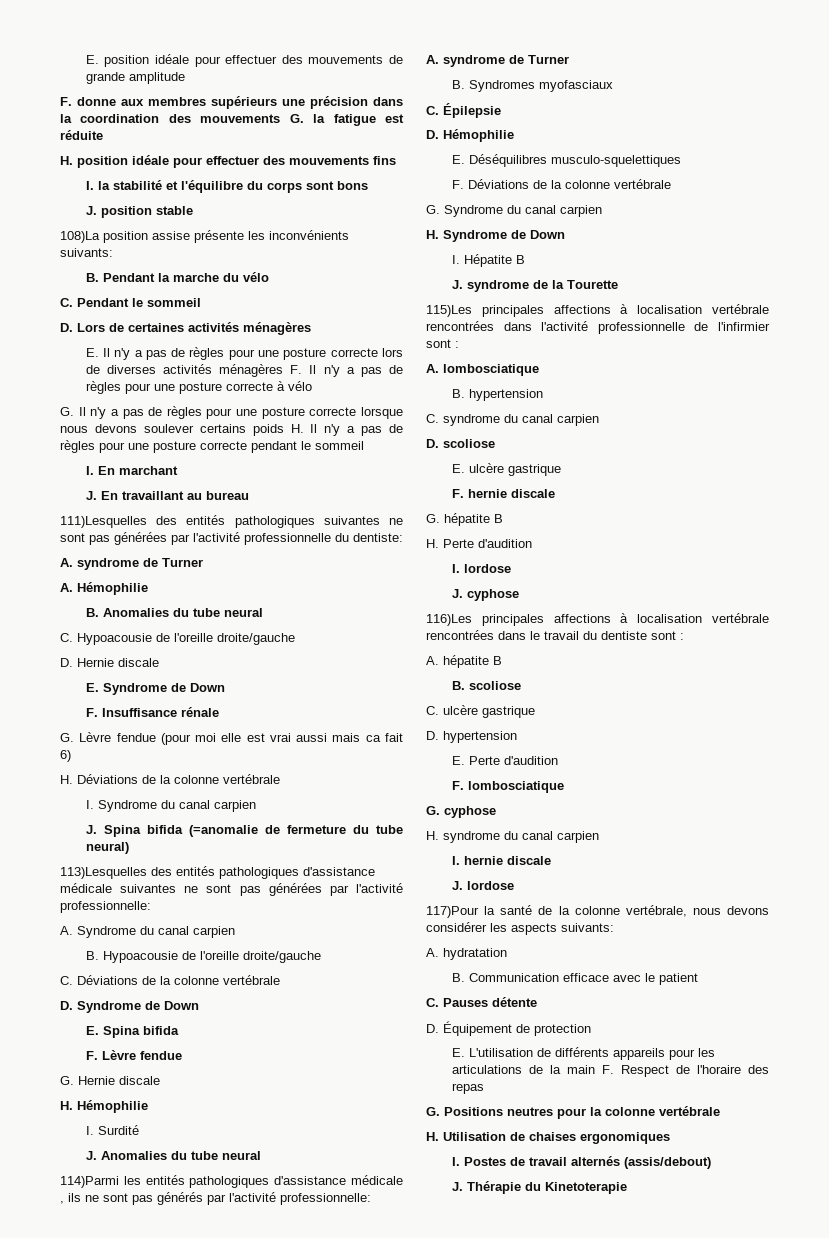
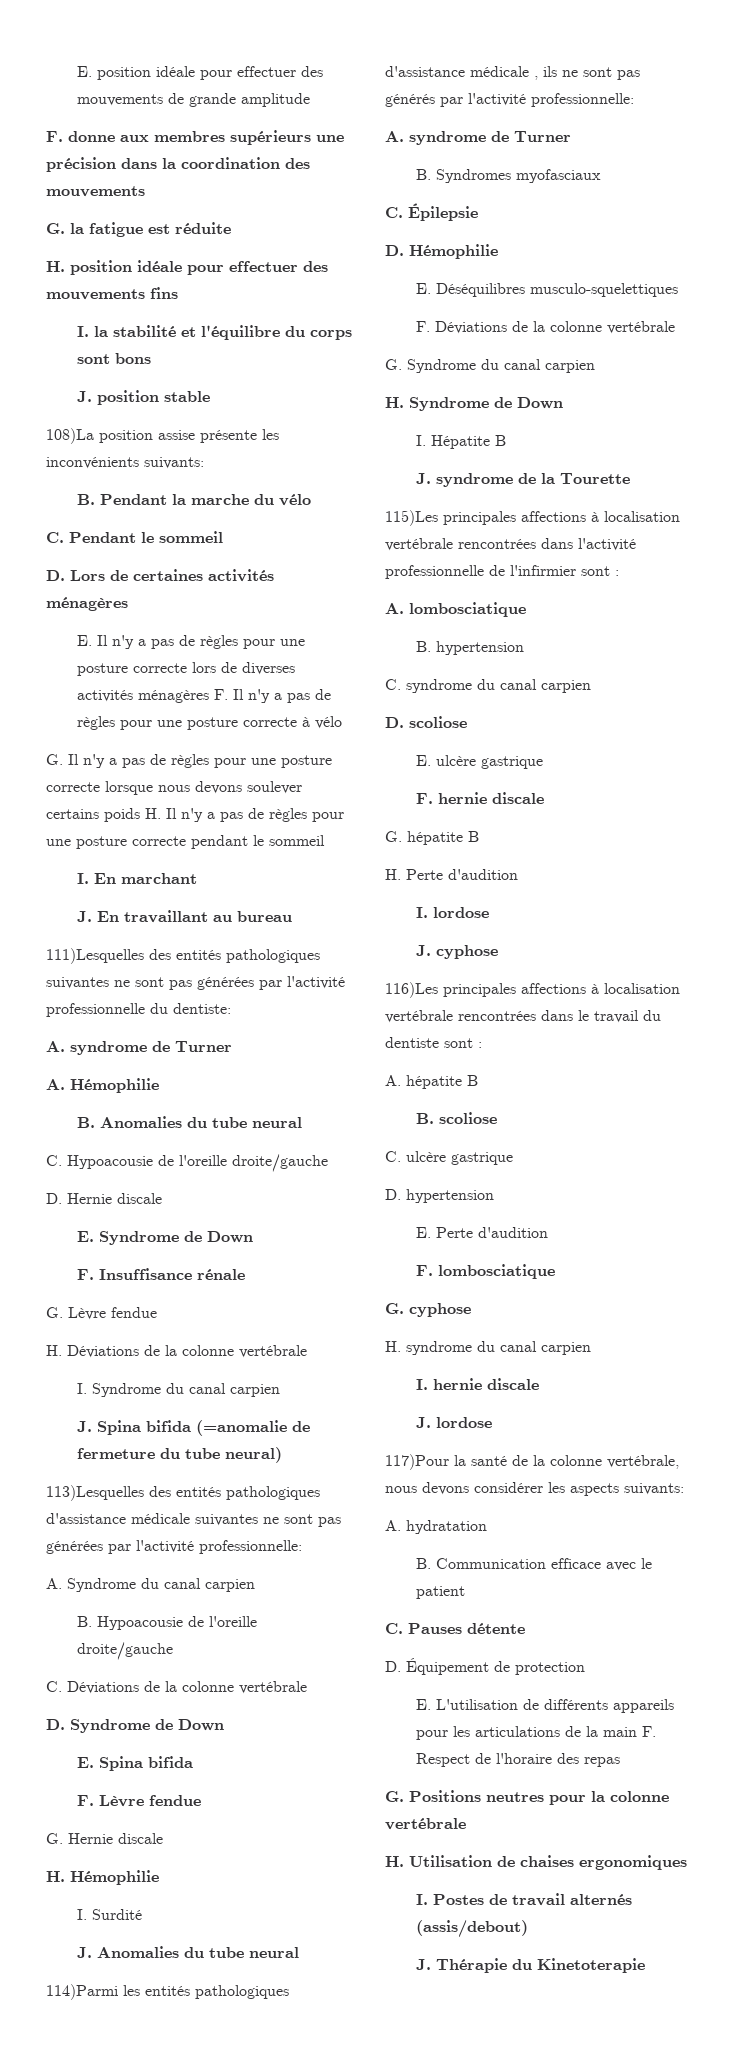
- F. donne aux membres supérieurs une précision dans la coordination des mouvements G. la fatigue est réduite
+ F. donne aux membres supérieurs une précision dans la coordination des mouvements
+ G. la fatigue est réduite
- G. Lèvre fendue (pour moi elle est vrai aussi mais ca fait 6)
+ G. Lèvre fendue

